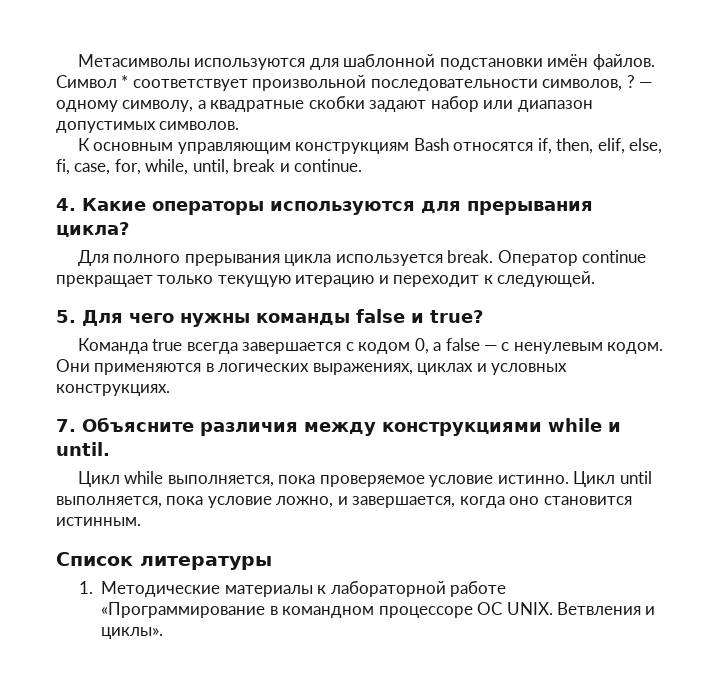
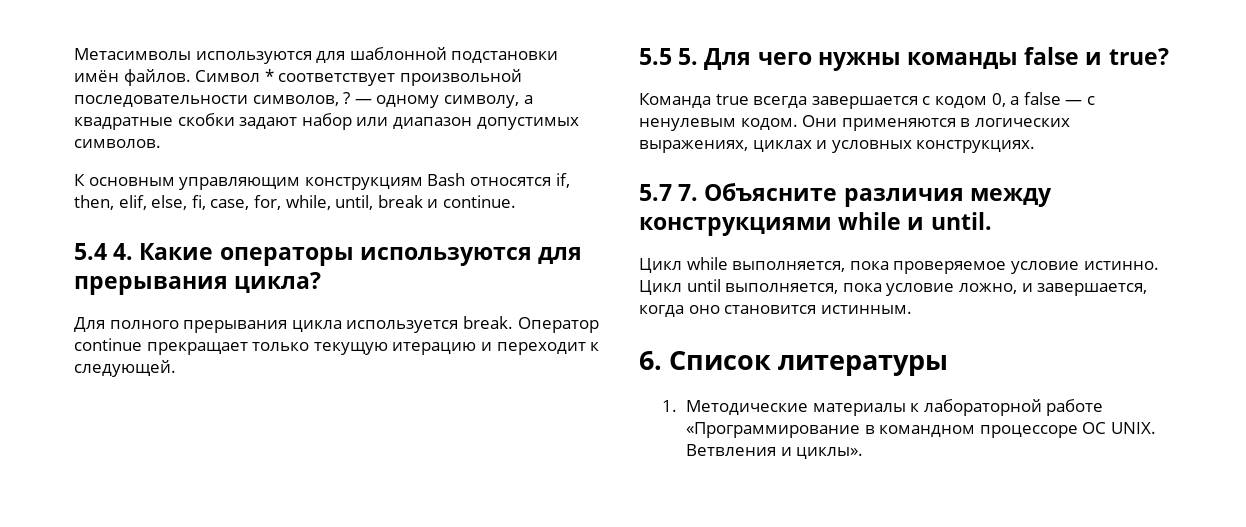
- 4. Какие операторы используются для прерывания цикла?
+ 5.4 4. Какие операторы используются для прерывания цикла?
- 5. Для чего нужны команды false и true?
+ 5.5 5. Для чего нужны команды false и true?
- 7. Объясните различия между конструкциями while и until.
+ 5.7 7. Объясните различия между конструкциями while и until.
- Список литературы
+ 6. Список литературы

